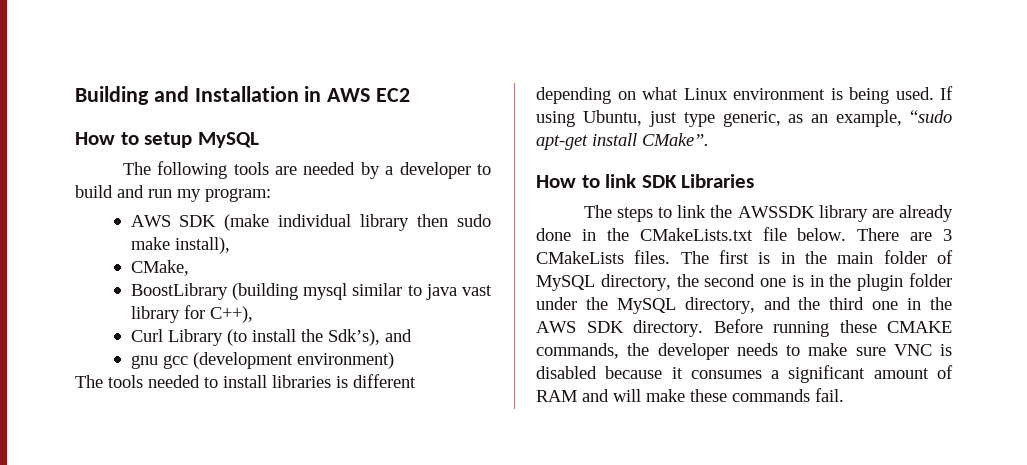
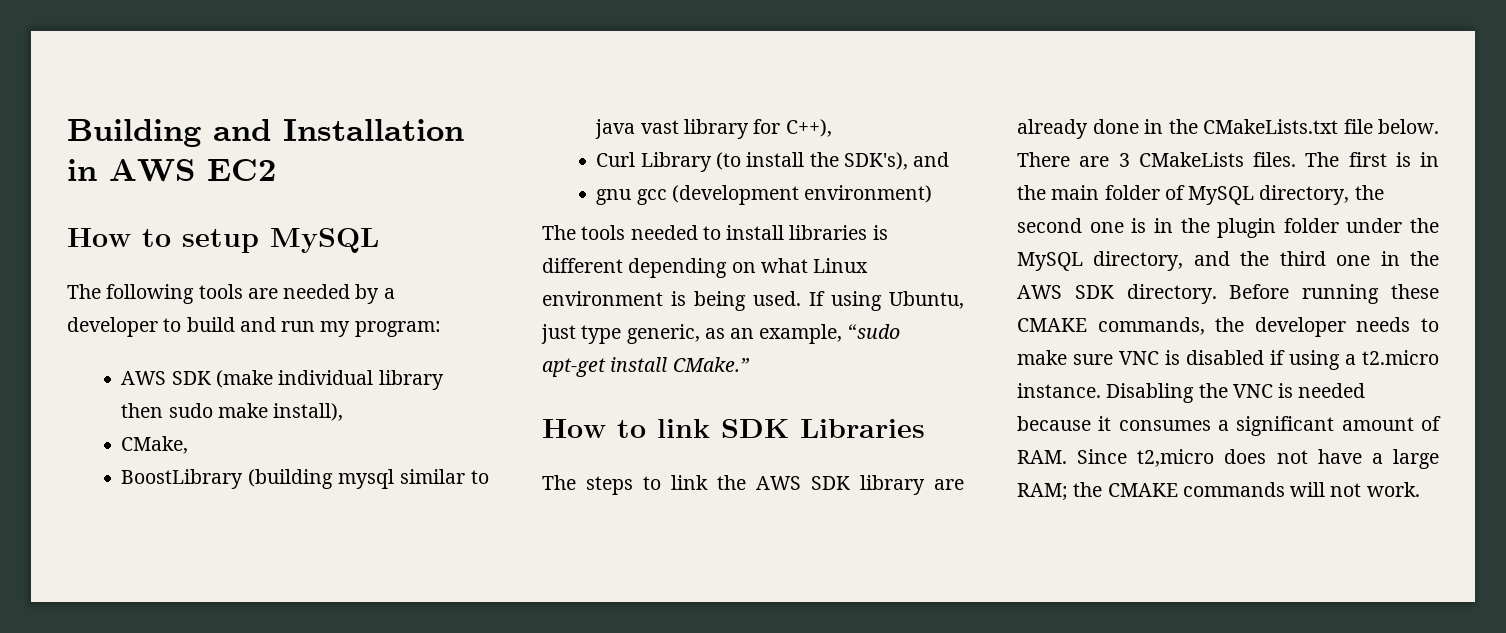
- Curl Library (to install the Sdk’s), and
+ Curl Library (to install the SDK's), and
- If using Ubuntu, just type generic, as an example, “sudo apt-get install CMake”.
+ If using Ubuntu, just type generic, as an example, “sudo apt-get install CMake.”
- The steps to link the AWSSDK library are already done in the CMakeLists.txt file below.
+ The steps to link the AWS SDK library are already done in the CMakeLists.txt file below.
- Before running these CMAKE commands, the developer needs to make sure VNC is disabled because it consumes a significant amount of RAM and will make these commands fail.
+ Before running these CMAKE commands, the developer needs to make sure VNC is disabled if using a t2.micro instance. Disabling the VNC is needed because it consumes a significant amount of RAM. Since t2,micro does not have a large RAM; the CMAKE commands will not work.

